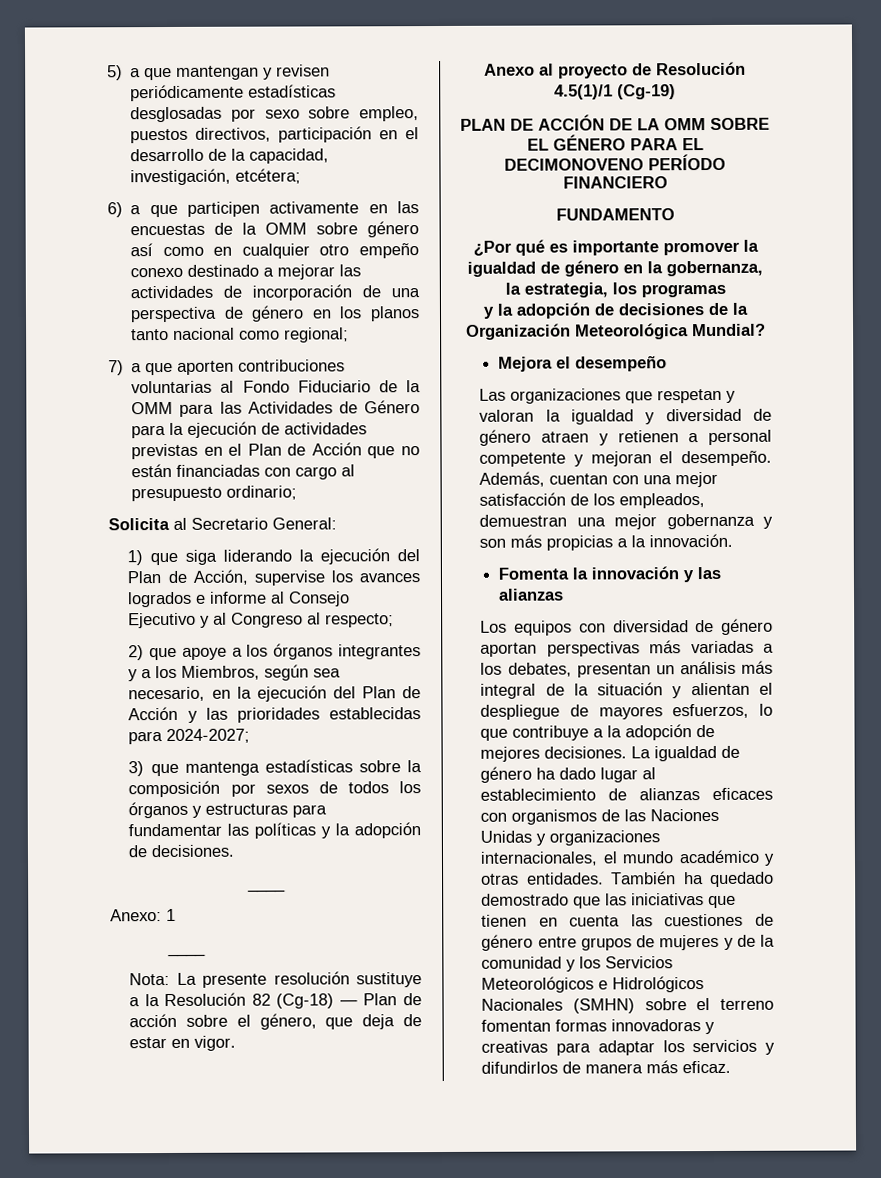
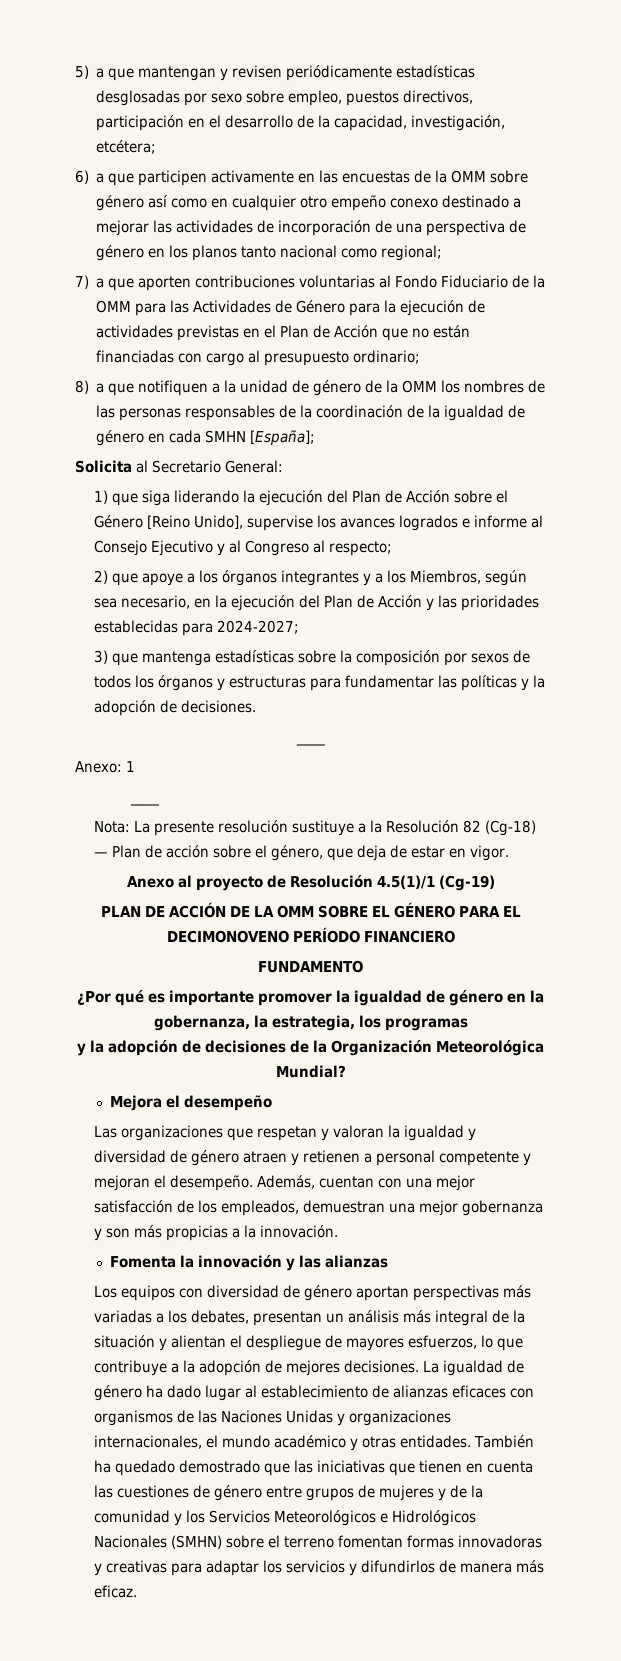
+ 8) a que notifiquen a la unidad de género de la OMM los nombres de las personas responsables de la coordinación de la igualdad de género en cada SMHN [España];
- 1) que siga liderando la ejecución del Plan de Acción, supervise los avances logrados e informe al Consejo Ejecutivo y al Congreso al respecto;
+ 1) que siga liderando la ejecución del Plan de Acción sobre el Género [Reino Unido], supervise los avances logrados e informe al Consejo Ejecutivo y al Congreso al respecto;

